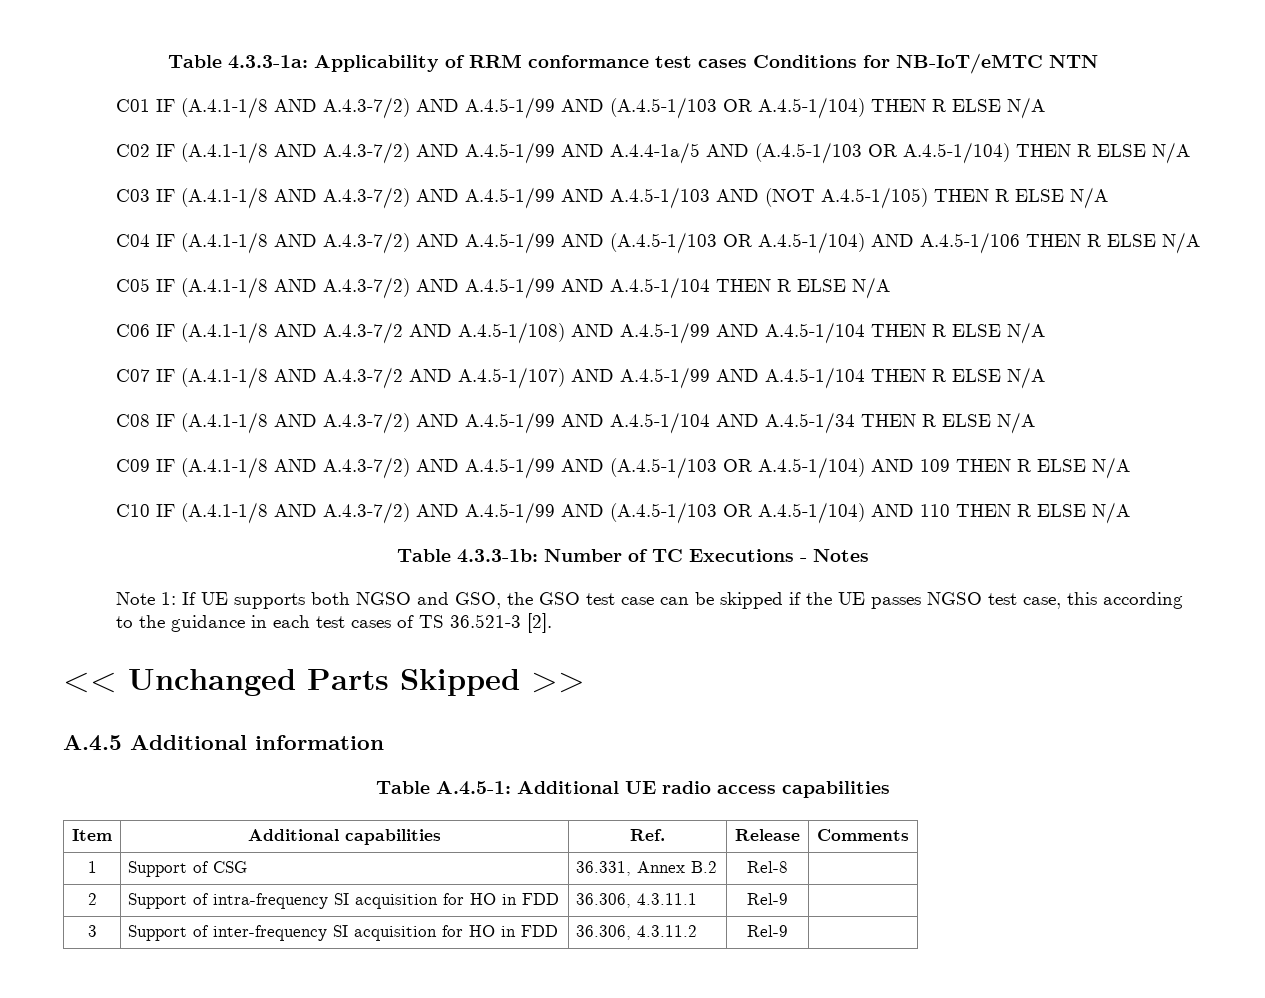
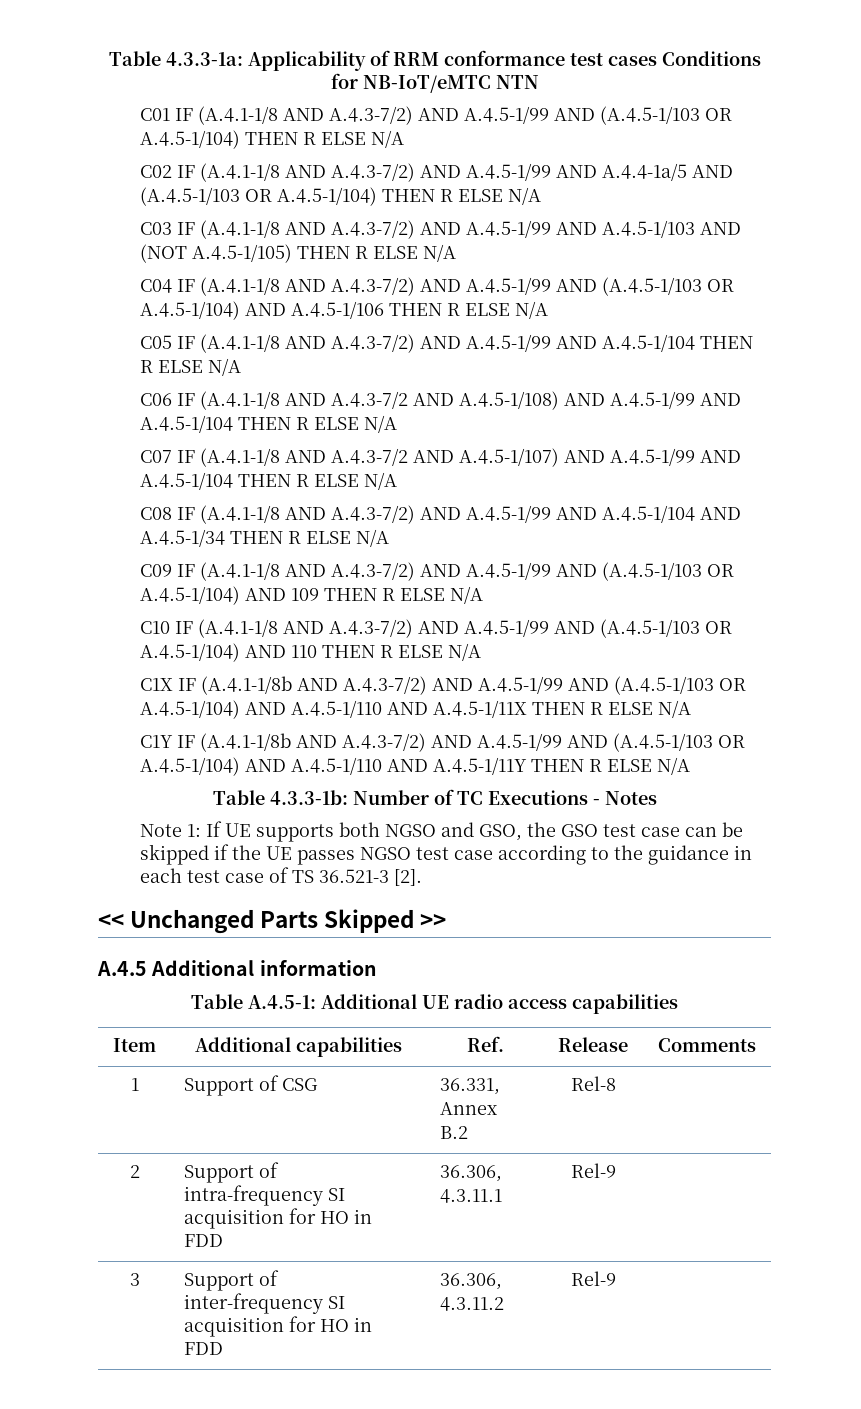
+ C1X IF (A.4.1-1/8b AND A.4.3-7/2) AND A.4.5-1/99 AND (A.4.5-1/103 OR A.4.5-1/104) AND A.4.5-1/110 AND A.4.5-1/11X THEN R ELSE N/A
+ C1Y IF (A.4.1-1/8b AND A.4.3-7/2) AND A.4.5-1/99 AND (A.4.5-1/103 OR A.4.5-1/104) AND A.4.5-1/110 AND A.4.5-1/11Y THEN R ELSE N/A
- Note 1: If UE supports both NGSO and GSO, the GSO test case can be skipped if the UE passes NGSO test case, this according to the guidance in each test cases of TS 36.521-3 [2].
+ Note 1: If UE supports both NGSO and GSO, the GSO test case can be skipped if the UE passes NGSO test case according to the guidance in each test case of TS 36.521-3 [2].

